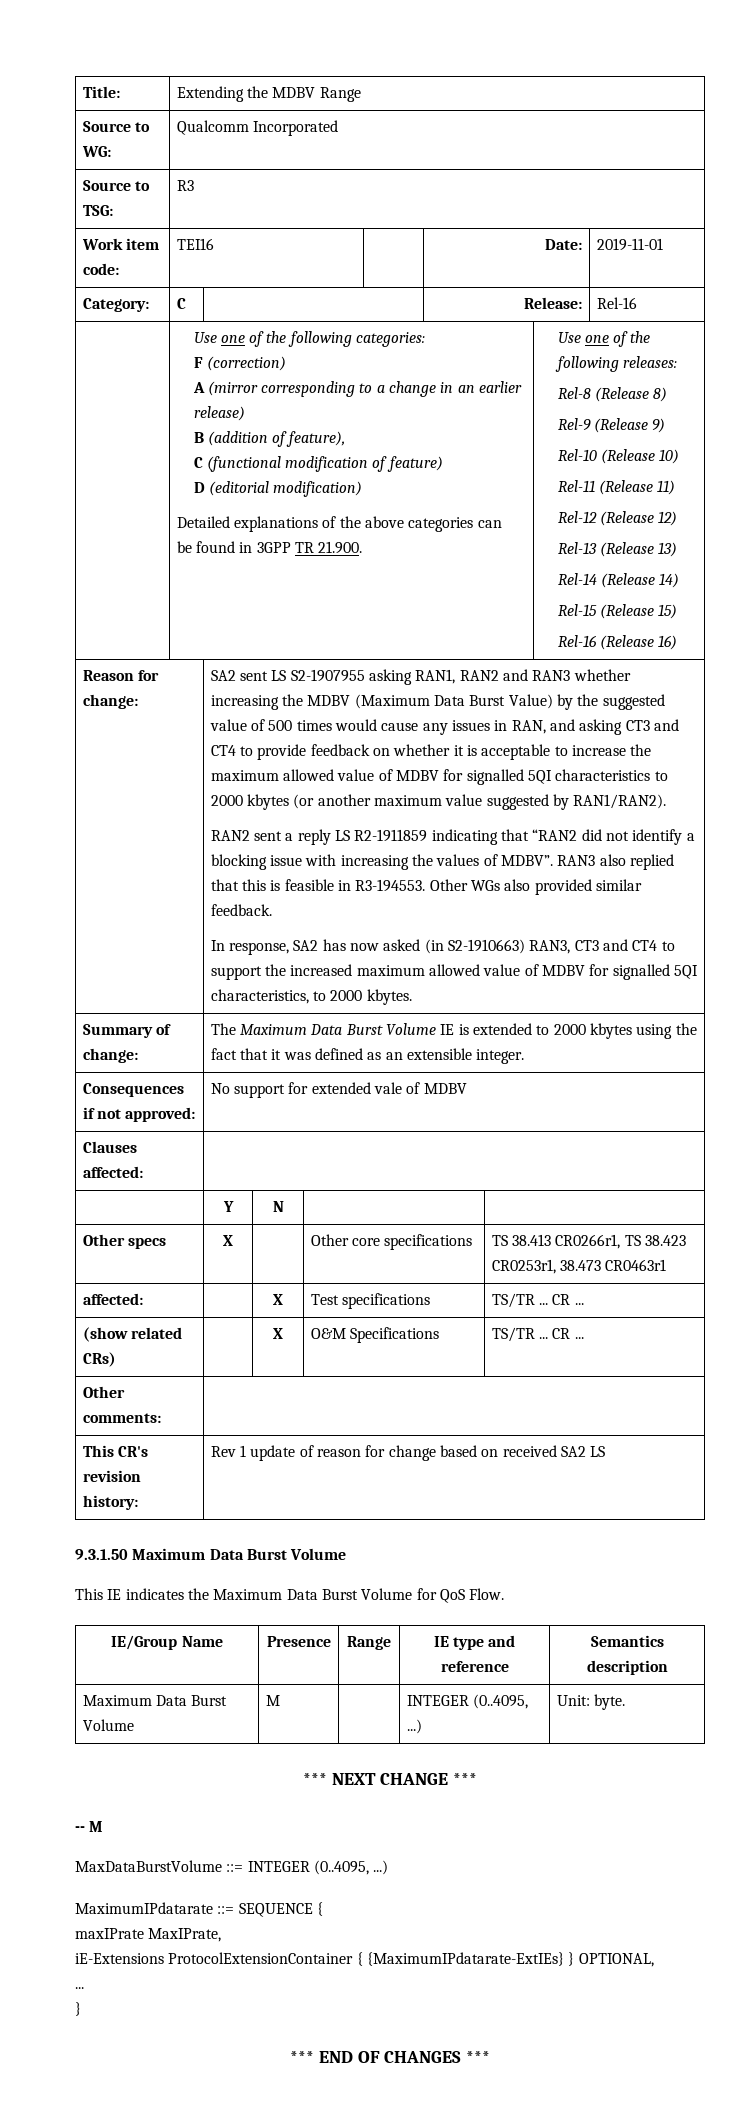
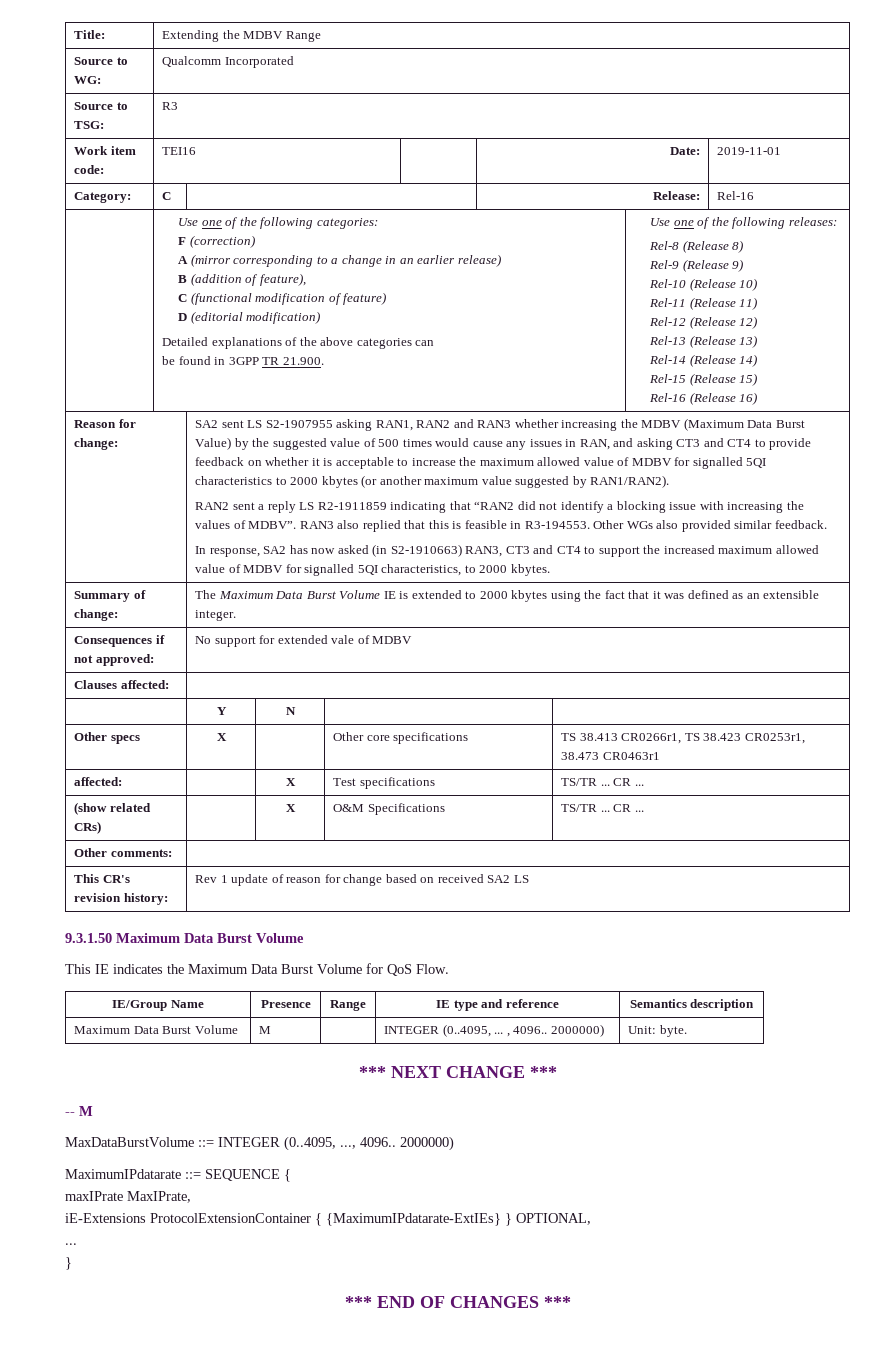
- Maximum Data Burst Volume | M | | INTEGER (0..4095, ...) | Unit: byte.
+ Maximum Data Burst Volume | M | | INTEGER (0..4095, ... , 4096.. 2000000) | Unit: byte.
- MaxDataBurstVolume ::= INTEGER (0..4095, ...)
+ MaxDataBurstVolume ::= INTEGER (0..4095, ..., 4096.. 2000000)

